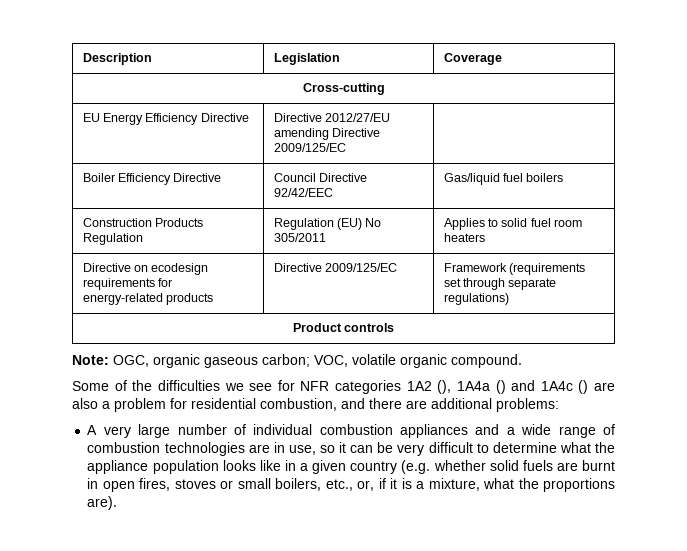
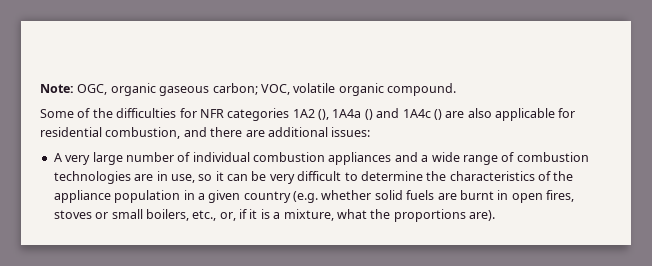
- Description | Legislation | Coverage
- Cross-cutting
- EU Energy Efficiency Directive | Directive 2012/27/EU amending Directive 2009/125/EC |
- Boiler Efficiency Directive | Council Directive 92/42/EEC | Gas/liquid fuel boilers
- Construction Products Regulation | Regulation (EU) No 305/2011 | Applies to solid fuel room heaters
- Directive on ecodesign requirements for energy-related products | Directive 2009/125/EC | Framework (requirements set through separate regulations)
- Product controls
- Some of the difficulties we see for NFR categories 1A2 (), 1A4a () and 1A4c () are also a problem for residential combustion, and there are additional problems:
+ Some of the difficulties for NFR categories 1A2 (), 1A4a () and 1A4c () are also applicable for residential combustion, and there are additional issues:
- A very large number of individual combustion appliances and a wide range of combustion technologies are in use, so it can be very difficult to determine what the appliance population looks like in a given country (e.g. whether solid fuels are burnt in open fires, stoves or small boilers, etc., or, if it is a mixture, what the proportions are).
+ A very large number of individual combustion appliances and a wide range of combustion technologies are in use, so it can be very difficult to determine the characteristics of the appliance population in a given country (e.g. whether solid fuels are burnt in open fires, stoves or small boilers, etc., or, if it is a mixture, what the proportions are).

